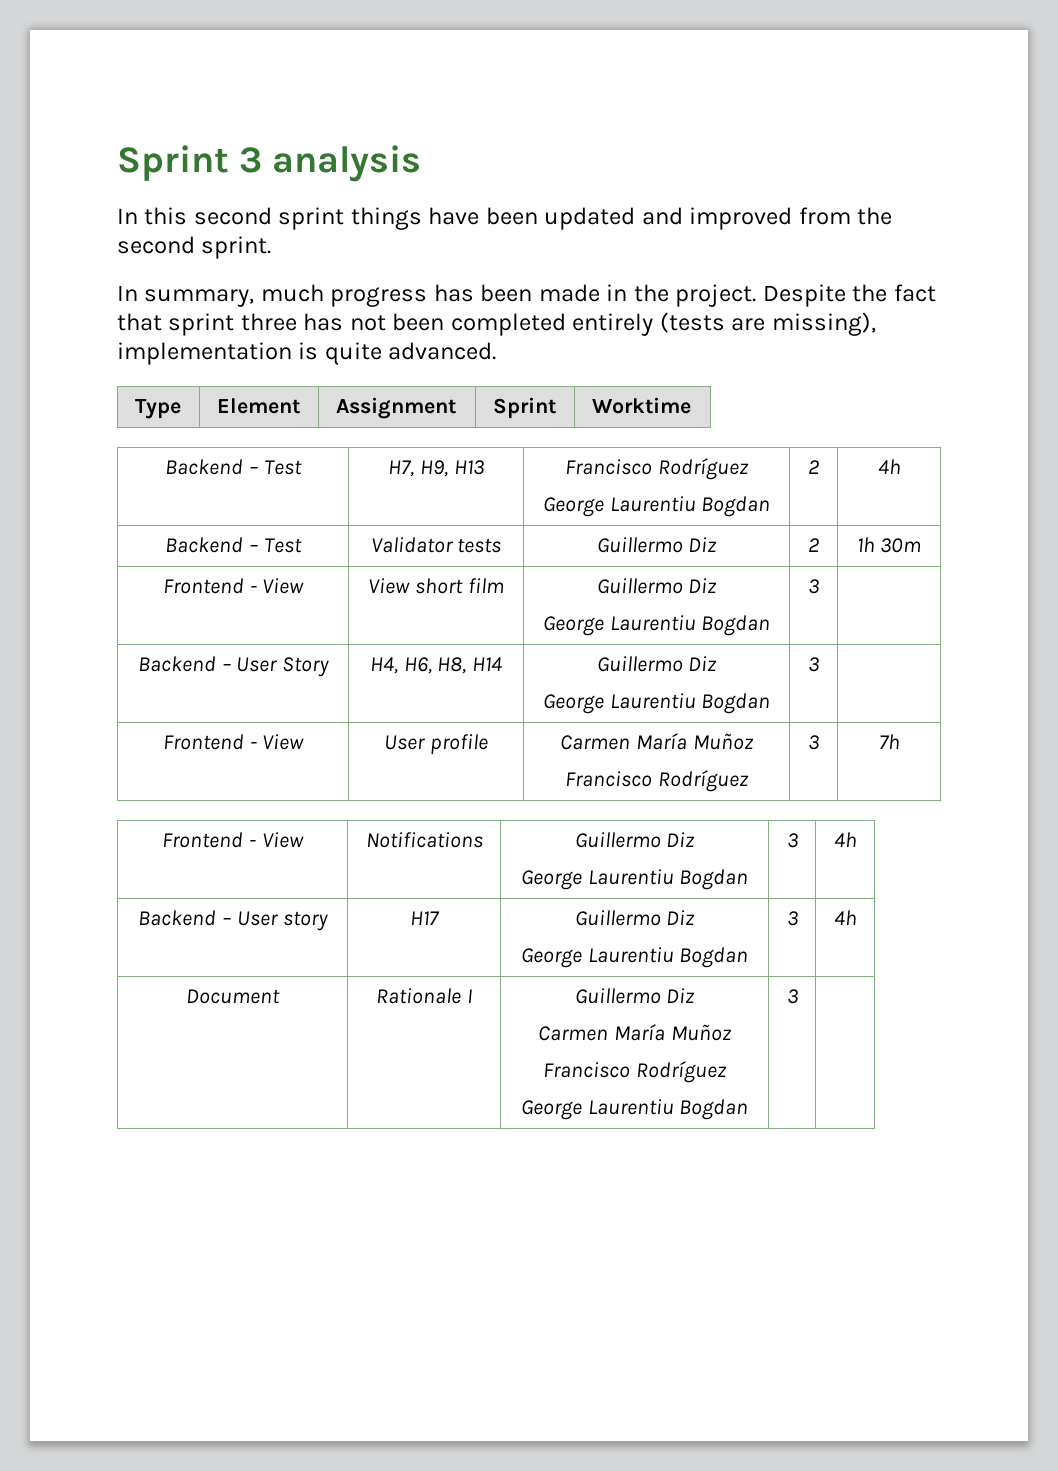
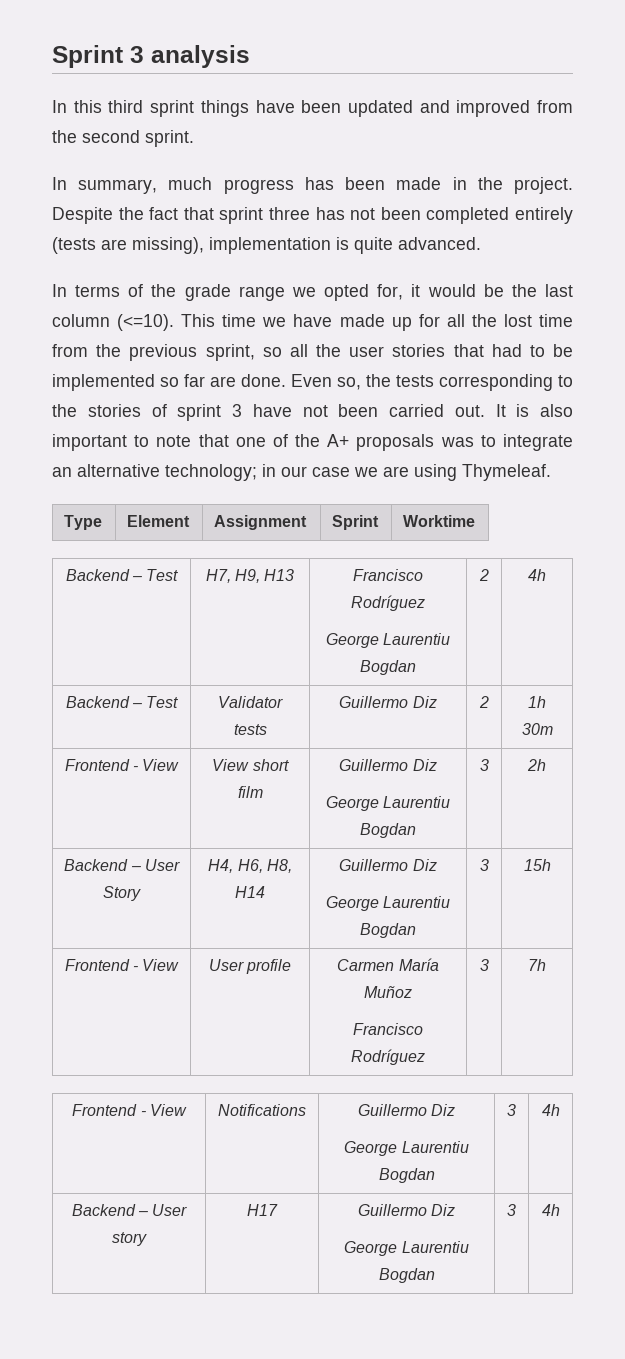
- In this second sprint things have been updated and improved from the second sprint.
+ In this third sprint things have been updated and improved from the second sprint.
+ In terms of the grade range we opted for, it would be the last column (<=10). This time we have made up for all the lost time from the previous sprint, so all the user stories that had to be implemented so far are done. Even so, the tests corresponding to the stories of sprint 3 have not been carried out. It is also important to note that one of the A+ proposals was to integrate an alternative technology; in our case we are using Thymeleaf.
  Frontend - View | View short film | Guillermo Diz
- George Laurentiu Bogdan | 3 |
+ George Laurentiu Bogdan | 3 | 2h
  Backend – User Story | H4, H6, H8, H14 | Guillermo Diz
- George Laurentiu Bogdan | 3 |
+ George Laurentiu Bogdan | 3 | 15h
- Document | Rationale I | Guillermo Diz
- Carmen María Muñoz
- Francisco Rodríguez
- George Laurentiu Bogdan | 3 |

